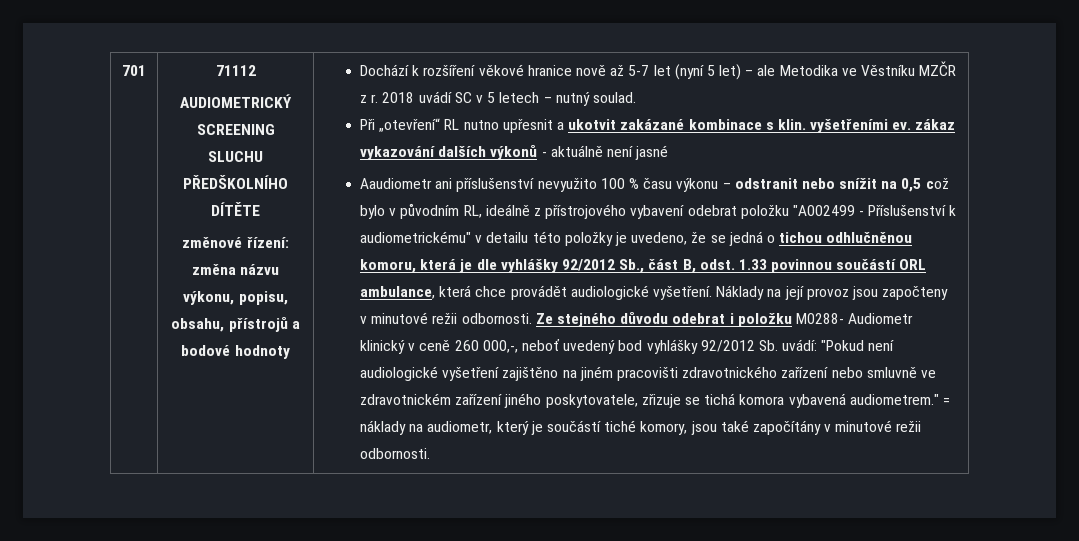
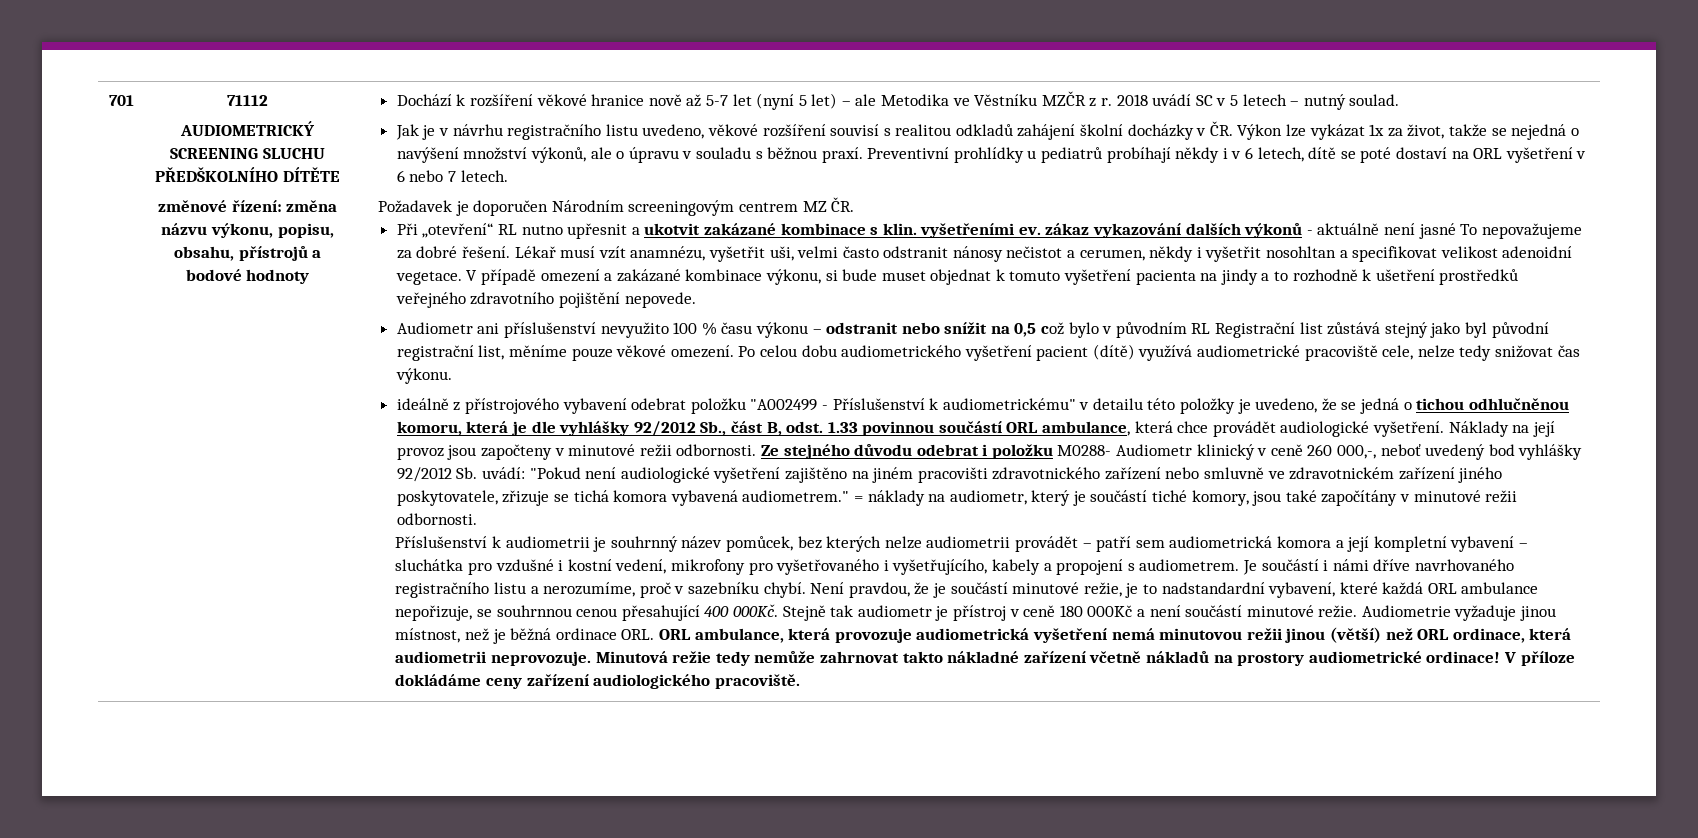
+ Jak je v návrhu registračního listu uvedeno, věkové rozšíření souvisí s realitou odkladů zahájení školní docházky v ČR. Výkon lze vykázat 1x za život, takže se nejedná o navýšení množství výkonů, ale o úpravu v souladu s běžnou praxí. Preventivní prohlídky u pediatrů probíhají někdy i v 6 letech, dítě se poté dostaví na ORL vyšetření v 6 nebo 7 letech.
+ Požadavek je doporučen Národním screeningovým centrem MZ ČR.
- Při „otevření“ RL nutno upřesnit a ukotvit zakázané kombinace s klin. vyšetřeními ev. zákaz vykazování dalších výkonů - aktuálně není jasné
- Aaudiometr ani příslušenství nevyužito 100 % času výkonu – odstranit nebo snížit na 0,5 což bylo v původním RL, ideálně z přístrojového vybavení odebrat položku "A002499 - Příslušenství k audiometrickému" v detailu této položky je uvedeno, že se jedná o tichou odhlučněnou komoru, která je dle vyhlášky 92/2012 Sb., část B, odst. 1.33 povinnou součástí ORL ambulance, která chce provádět audiologické vyšetření.
+ Při „otevření“ RL nutno upřesnit a ukotvit zakázané kombinace s klin. vyšetřeními ev. zákaz vykazování dalších výkonů - aktuálně není jasné To nepovažujeme za dobré řešení. Lékař musí vzít anamnézu, vyšetřit uši, velmi často odstranit nánosy nečistot a cerumen, někdy i vyšetřit nosohltan a specifikovat velikost adenoidní vegetace. V případě omezení a zakázané kombinace výkonu, si bude muset objednat k tomuto vyšetření pacienta na jindy a to rozhodně k ušetření prostředků veřejného zdravotního pojištění nepovede.
+ Audiometr ani příslušenství nevyužito 100 % času výkonu – odstranit nebo snížit na 0,5 což bylo v původním RL Registrační list zůstává stejný jako byl původní registrační list, měníme pouze věkové omezení. Po celou dobu audiometrického vyšetření pacient (dítě) využívá audiometrické pracoviště cele, nelze tedy snižovat čas výkonu.
+ ideálně z přístrojového vybavení odebrat položku "A002499 - Příslušenství k audiometrickému" v detailu této položky je uvedeno, že se jedná o tichou odhlučněnou komoru, která je dle vyhlášky 92/2012 Sb., část B, odst. 1.33 povinnou součástí ORL ambulance, která chce provádět audiologické vyšetření.
+ Příslušenství k audiometrii je souhrnný název pomůcek, bez kterých nelze audiometrii provádět – patří sem audiometrická komora a její kompletní vybavení – sluchátka pro vzdušné i kostní vedení, mikrofony pro vyšetřovaného i vyšetřujícího, kabely a propojení s audiometrem. Je součástí i námi dříve navrhovaného registračního listu a nerozumíme, proč v sazebníku chybí. Není pravdou, že je součástí minutové režie, je to nadstandardní vybavení, které každá ORL ambulance nepořizuje, se souhrnnou cenou přesahující 400 000Kč. Stejně tak audiometr je přístroj v ceně 180 000Kč a není součástí minutové režie. Audiometrie vyžaduje jinou místnost, než je běžná ordinace ORL. ORL ambulance, která provozuje audiometrická vyšetření nemá minutovou režii jinou (větší) než ORL ordinace, která audiometrii neprovozuje. Minutová režie tedy nemůže zahrnovat takto nákladné zařízení včetně nákladů na prostory audiometrické ordinace! V příloze dokládáme ceny zařízení audiologického pracoviště.

